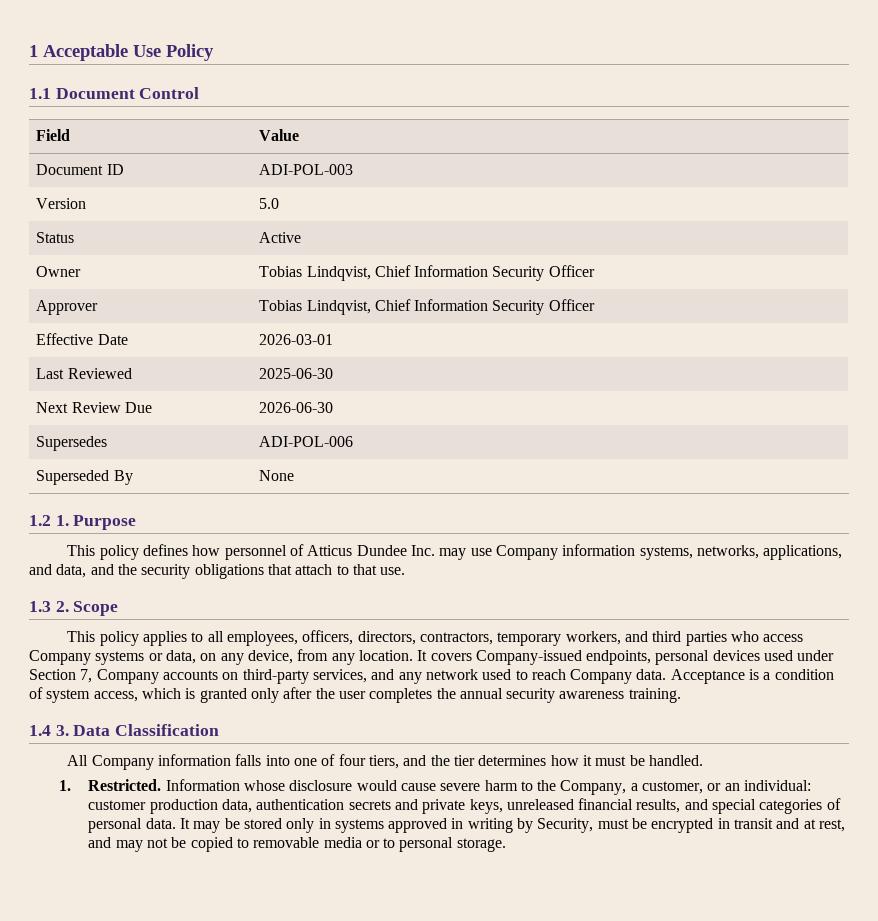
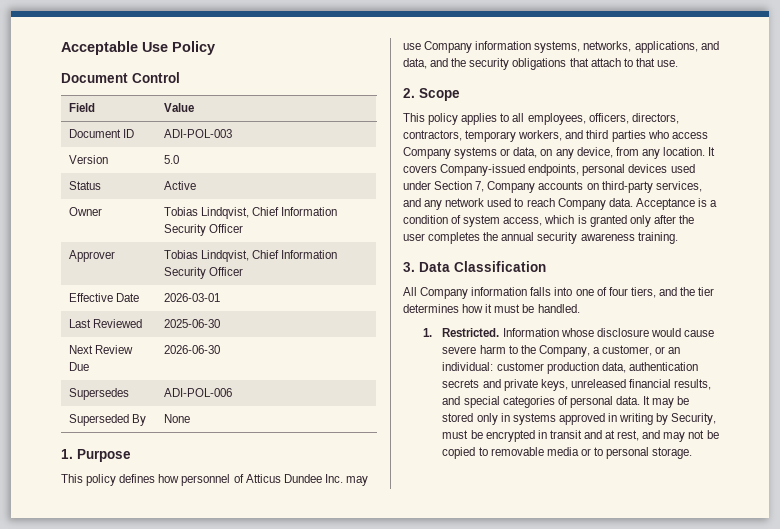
- 1 Acceptable Use Policy
+ Acceptable Use Policy
- 1.1 Document Control
+ Document Control
- 1.2 1. Purpose
+ 1. Purpose
- 1.3 2. Scope
+ 2. Scope
- 1.4 3. Data Classification
+ 3. Data Classification

